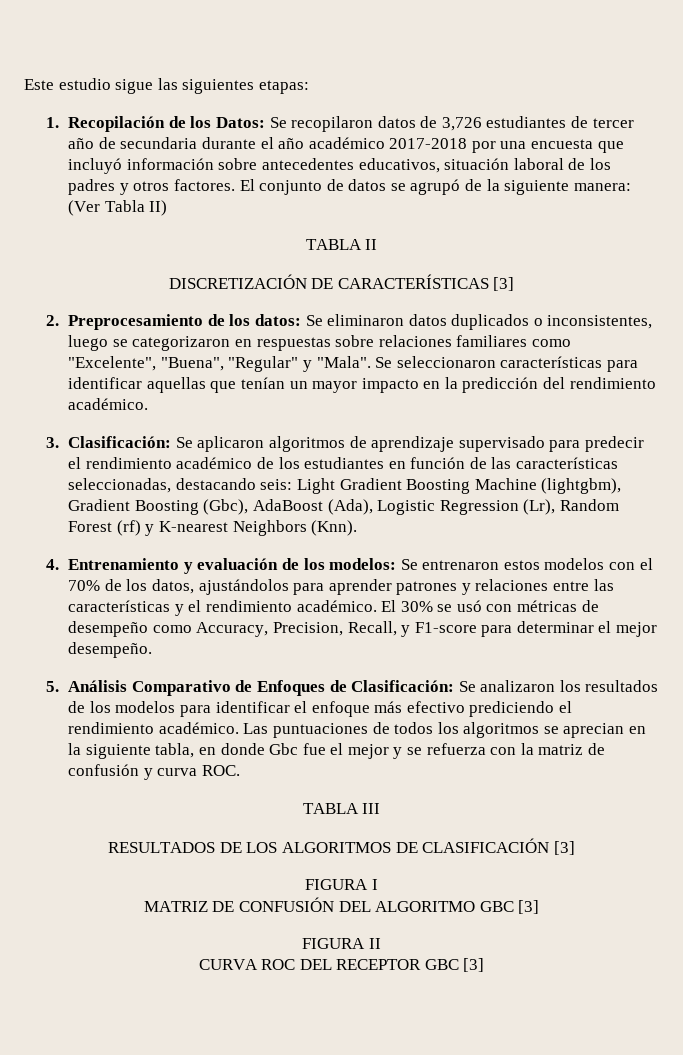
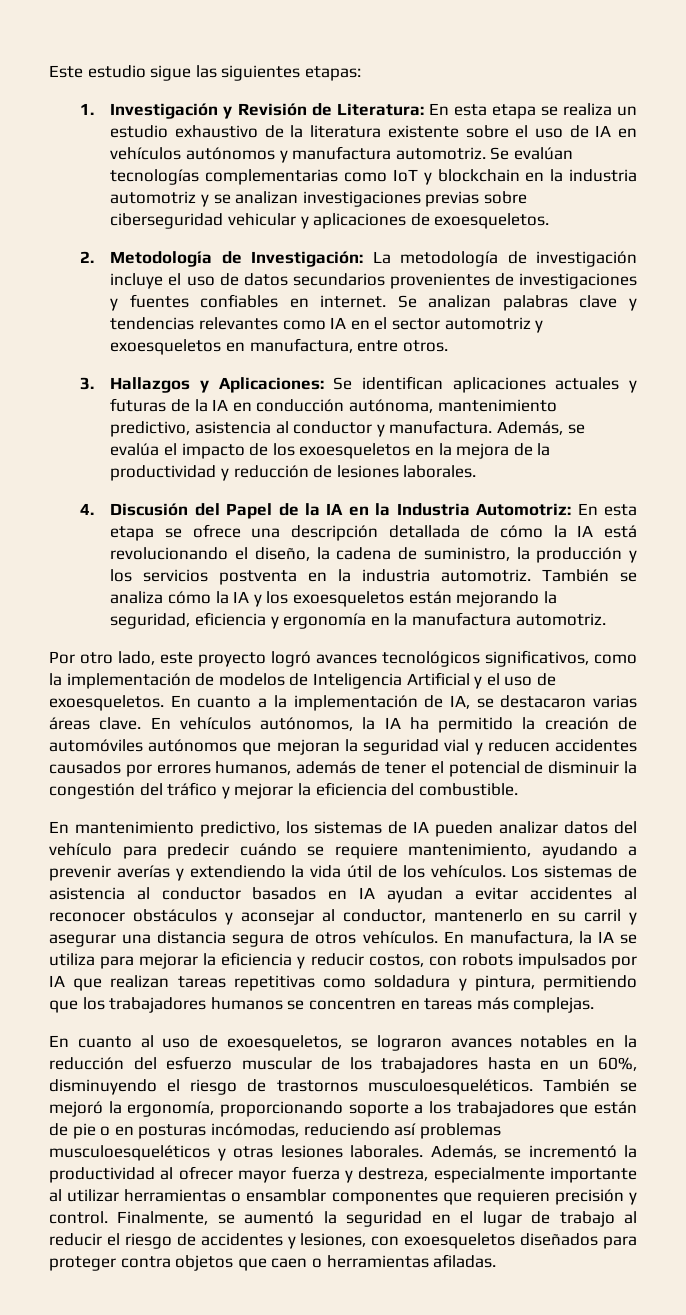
- 1. Recopilación de los Datos: Se recopilaron datos de 3,726 estudiantes de tercer año de secundaria durante el año académico 2017-2018 por una encuesta que incluyó información sobre antecedentes educativos, situación laboral de los padres y otros factores. El conjunto de datos se agrupó de la siguiente manera: (Ver Tabla II)
- TABLA II
- DISCRETIZACIÓN DE CARACTERÍSTICAS [3]
- 2. Preprocesamiento de los datos: Se eliminaron datos duplicados o inconsistentes, luego se categorizaron en respuestas sobre relaciones familiares como "Excelente", "Buena", "Regular" y "Mala". Se seleccionaron características para identificar aquellas que tenían un mayor impacto en la predicción del rendimiento académico.
- 3. Clasificación: Se aplicaron algoritmos de aprendizaje supervisado para predecir el rendimiento académico de los estudiantes en función de las características seleccionadas, destacando seis: Light Gradient Boosting Machine (lightgbm), Gradient Boosting (Gbc), AdaBoost (Ada), Logistic Regression (Lr), Random Forest (rf) y K-nearest Neighbors (Knn).
- 4. Entrenamiento y evaluación de los modelos: Se entrenaron estos modelos con el 70% de los datos, ajustándolos para aprender patrones y relaciones entre las características y el rendimiento académico. El 30% se usó con métricas de desempeño como Accuracy, Precision, Recall, y F1-score para determinar el mejor desempeño.
- 5. Análisis Comparativo de Enfoques de Clasificación: Se analizaron los resultados de los modelos para identificar el enfoque más efectivo prediciendo el rendimiento académico. Las puntuaciones de todos los algoritmos se aprecian en la siguiente tabla, en donde Gbc fue el mejor y se refuerza con la matriz de confusión y curva ROC.
- TABLA III
- RESULTADOS DE LOS ALGORITMOS DE CLASIFICACIÓN [3]
- FIGURA I
- MATRIZ DE CONFUSIÓN DEL ALGORITMO GBC [3]
- FIGURA II
- CURVA ROC DEL RECEPTOR GBC [3]
+ 1. Investigación y Revisión de Literatura: En esta etapa se realiza un estudio exhaustivo de la literatura existente sobre el uso de IA en vehículos autónomos y manufactura automotriz. Se evalúan tecnologías complementarias como IoT y blockchain en la industria automotriz y se analizan investigaciones previas sobre ciberseguridad vehicular y aplicaciones de exoesqueletos.
+ 2. Metodología de Investigación: La metodología de investigación incluye el uso de datos secundarios provenientes de investigaciones y fuentes confiables en internet. Se analizan palabras clave y tendencias relevantes como IA en el sector automotriz y exoesqueletos en manufactura, entre otros.
+ 3. Hallazgos y Aplicaciones: Se identifican aplicaciones actuales y futuras de la IA en conducción autónoma, mantenimiento predictivo, asistencia al conductor y manufactura. Además, se evalúa el impacto de los exoesqueletos en la mejora de la productividad y reducción de lesiones laborales.
+ 4. Discusión del Papel de la IA en la Industria Automotriz: En esta etapa se ofrece una descripción detallada de cómo la IA está revolucionando el diseño, la cadena de suministro, la producción y los servicios postventa en la industria automotriz. También se analiza cómo la IA y los exoesqueletos están mejorando la seguridad, eficiencia y ergonomía en la manufactura automotriz.
+ Por otro lado, este proyecto logró avances tecnológicos significativos, como la implementación de modelos de Inteligencia Artificial y el uso de exoesqueletos. En cuanto a la implementación de IA, se destacaron varias áreas clave. En vehículos autónomos, la IA ha permitido la creación de automóviles autónomos que mejoran la seguridad vial y reducen accidentes causados por errores humanos, además de tener el potencial de disminuir la congestión del tráfico y mejorar la eficiencia del combustible.
+ En mantenimiento predictivo, los sistemas de IA pueden analizar datos del vehículo para predecir cuándo se requiere mantenimiento, ayudando a prevenir averías y extendiendo la vida útil de los vehículos. Los sistemas de asistencia al conductor basados en IA ayudan a evitar accidentes al reconocer obstáculos y aconsejar al conductor, mantenerlo en su carril y asegurar una distancia segura de otros vehículos. En manufactura, la IA se utiliza para mejorar la eficiencia y reducir costos, con robots impulsados por IA que realizan tareas repetitivas como soldadura y pintura, permitiendo que los trabajadores humanos se concentren en tareas más complejas.
+ En cuanto al uso de exoesqueletos, se lograron avances notables en la reducción del esfuerzo muscular de los trabajadores hasta en un 60%, disminuyendo el riesgo de trastornos musculoesqueléticos. También se mejoró la ergonomía, proporcionando soporte a los trabajadores que están de pie o en posturas incómodas, reduciendo así problemas musculoesqueléticos y otras lesiones laborales. Además, se incrementó la productividad al ofrecer mayor fuerza y destreza, especialmente importante al utilizar herramientas o ensamblar componentes que requieren precisión y control. Finalmente, se aumentó la seguridad en el lugar de trabajo al reducir el riesgo de accidentes y lesiones, con exoesqueletos diseñados para proteger contra objetos que caen o herramientas afiladas.

